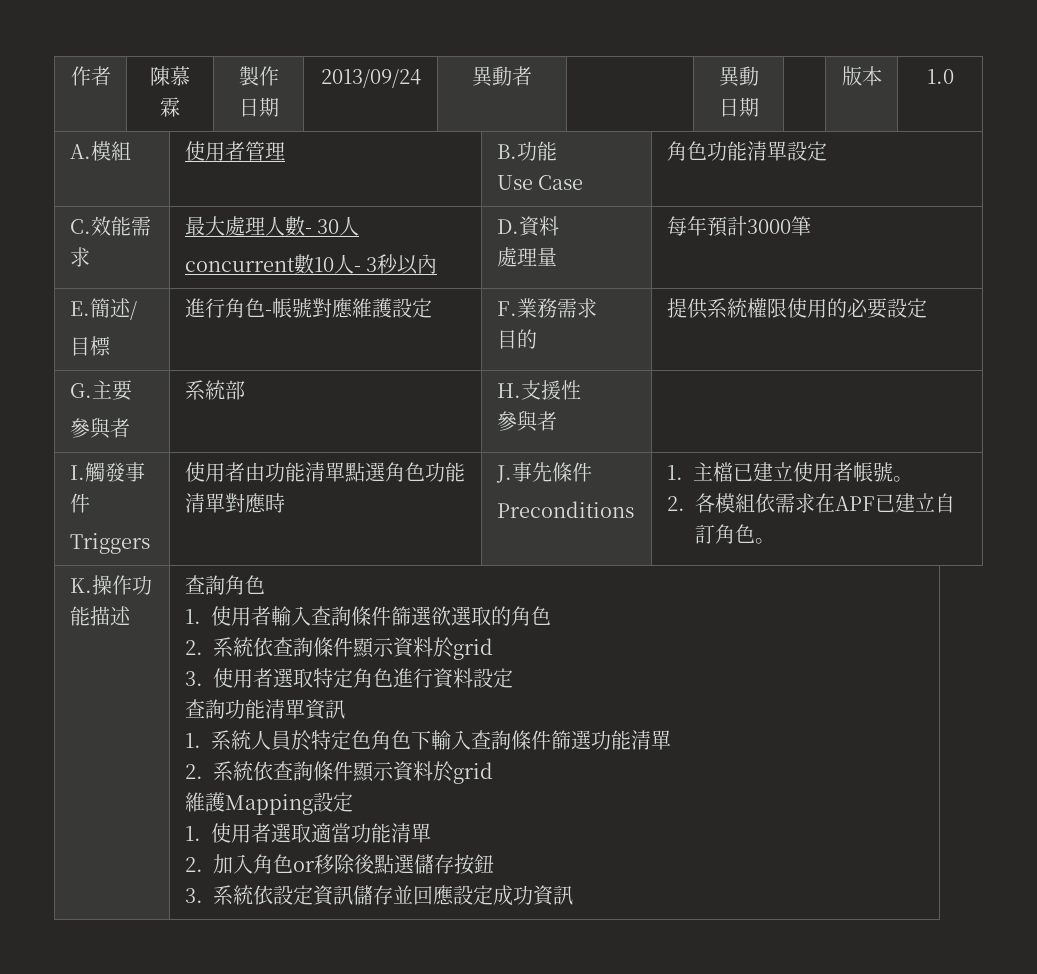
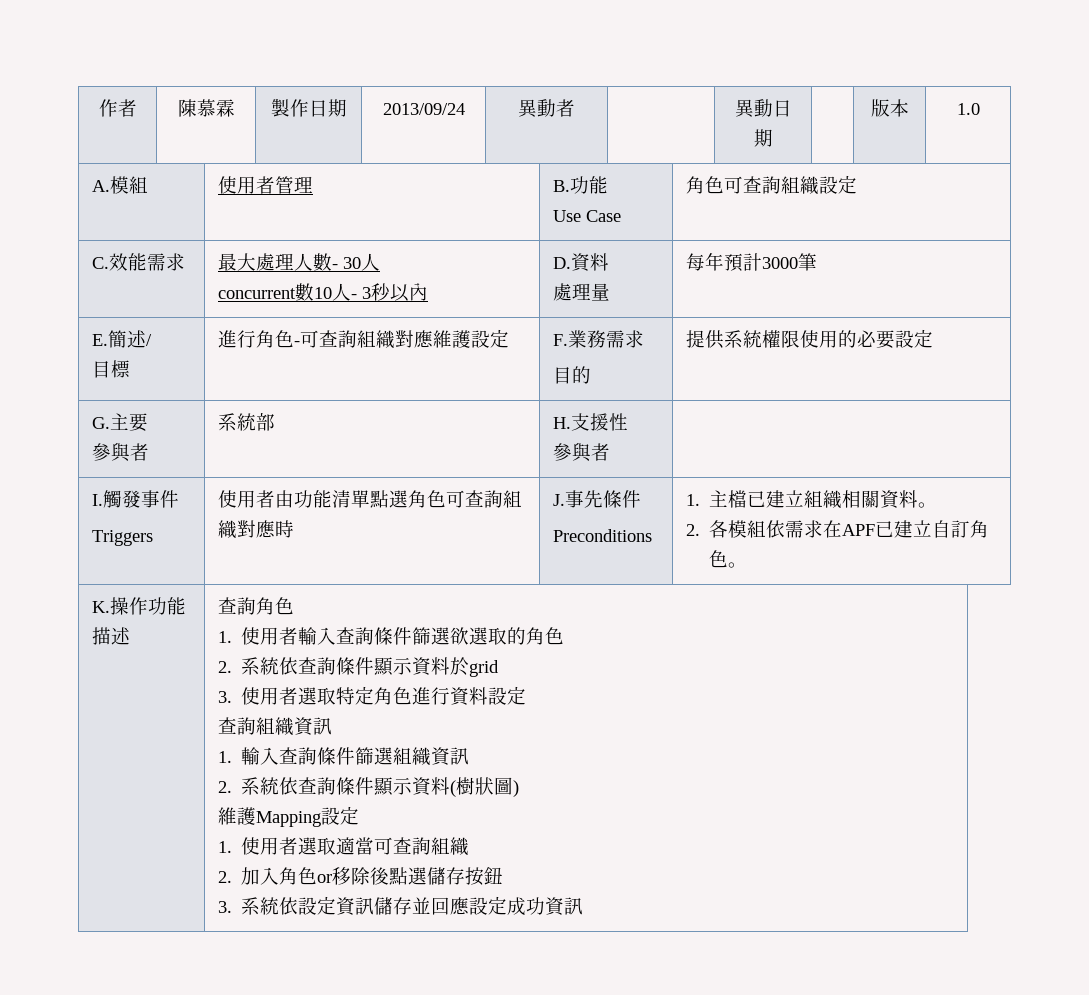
  A.模組 | 使用者管理 | B.功能
- Use Case | 角色功能清單設定
+ Use Case | 角色可查詢組織設定
  E.簡述/
- 目標 | 進行角色-帳號對應維護設定 | F.業務需求
+ 目標 | 進行角色-可查詢組織對應維護設定 | F.業務需求
  I.觸發事件
- Triggers | 使用者由功能清單點選角色功能清單對應時 | J.事先條件
- Preconditions | 1.主檔已建立使用者帳號。
+ Triggers | 使用者由功能清單點選角色可查詢組織對應時 | J.事先條件
+ Preconditions | 1.主檔已建立組織相關資料。
- 查詢功能清單資訊
+ 查詢組織資訊
- 1.系統人員於特定色角色下輸入查詢條件篩選功能清單
- 2.系統依查詢條件顯示資料於grid
+ 1.輸入查詢條件篩選組織資訊
+ 2.系統依查詢條件顯示資料(樹狀圖)
- 1.使用者選取適當功能清單
+ 1.使用者選取適當可查詢組織

